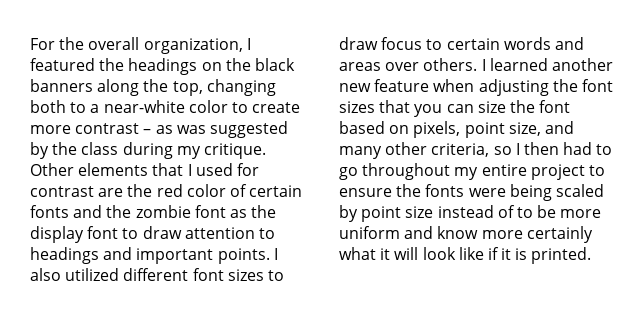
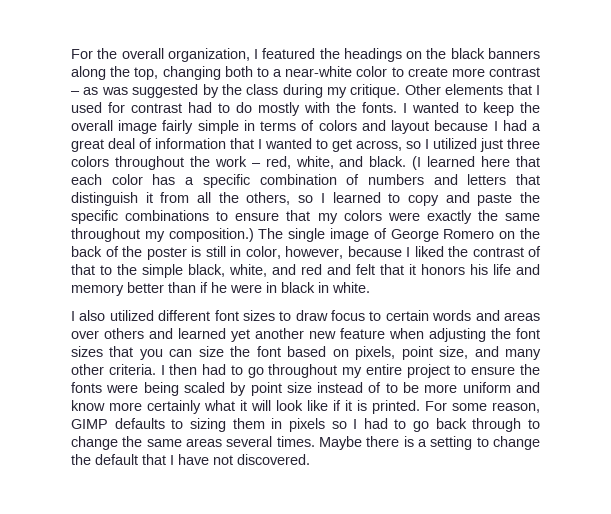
- Other elements that I used for contrast are the red color of certain fonts and the zombie font as the display font to draw attention to headings and important points. I also utilized different font sizes to draw focus to certain words and areas over others. I learned another new feature when adjusting the font sizes that you can size the font based on pixels, point size, and many other criteria, so I then had to go throughout my entire project to ensure the fonts were being scaled by point size instead of to be more uniform and know more certainly what it will look like if it is printed.
+ Other elements that I used for contrast had to do mostly with the fonts. I wanted to keep the overall image fairly simple in terms of colors and layout because I had a great deal of information that I wanted to get across, so I utilized just three colors throughout the work – red, white, and black. (I learned here that each color has a specific combination of numbers and letters that distinguish it from all the others, so I learned to copy and paste the specific combinations to ensure that my colors were exactly the same throughout my composition.) The single image of George Romero on the back of the poster is still in color, however, because I liked the contrast of that to the simple black, white, and red and felt that it honors his life and memory better than if he were in black in white.
+ I also utilized different font sizes to draw focus to certain words and areas over others and learned yet another new feature when adjusting the font sizes that you can size the font based on pixels, point size, and many other criteria. I then had to go throughout my entire project to ensure the fonts were being scaled by point size instead of to be more uniform and know more certainly what it will look like if it is printed.
+ For some reason, GIMP defaults to sizing them in pixels so I had to go back through to change the same areas several times. Maybe there is a setting to change the default that I have not discovered.

